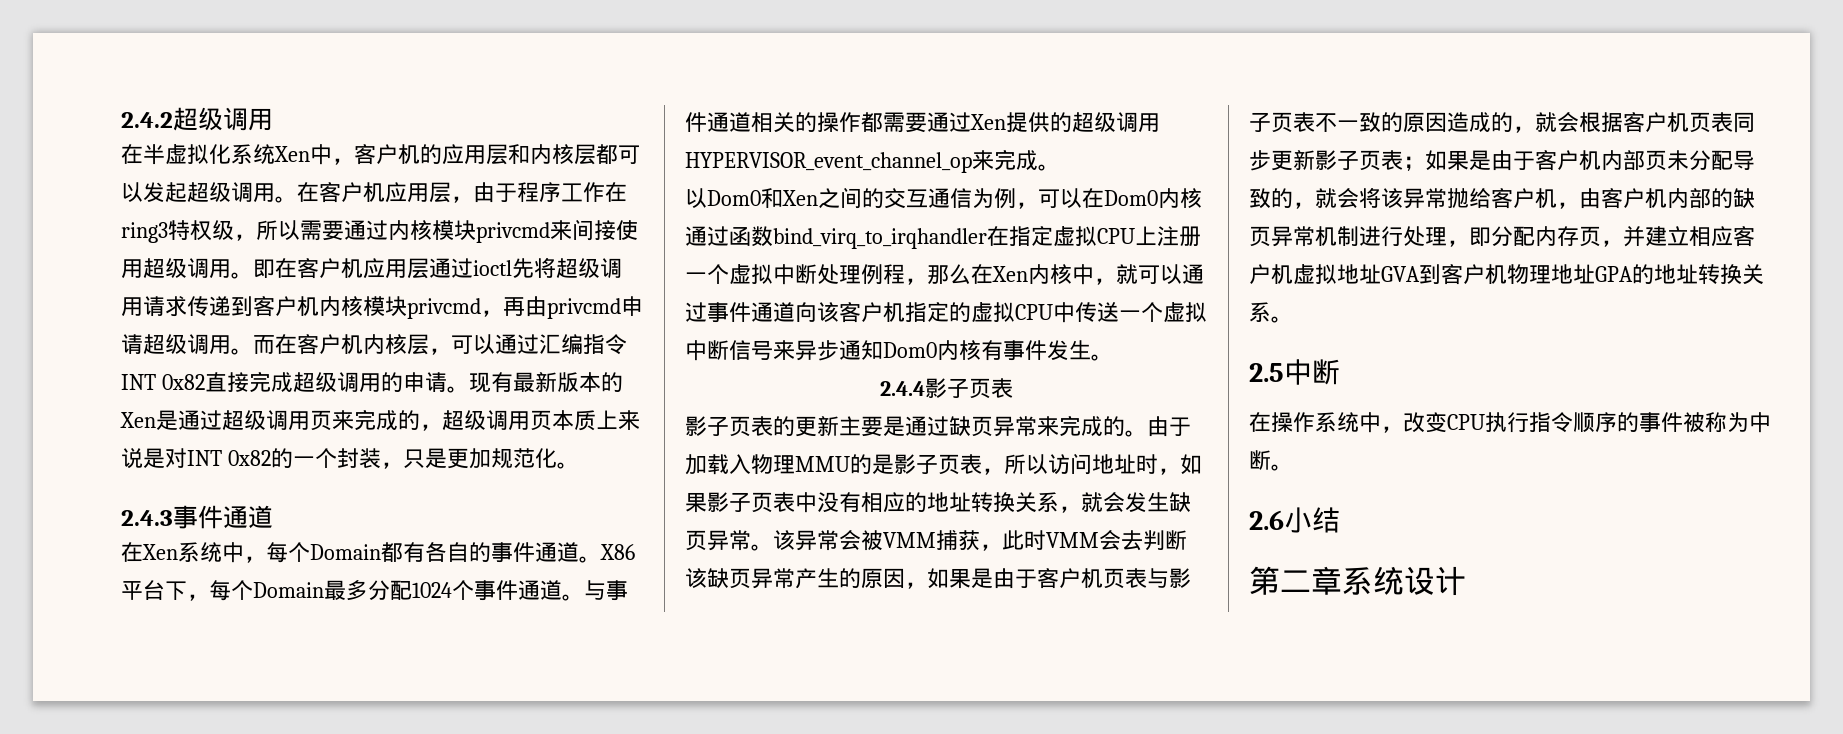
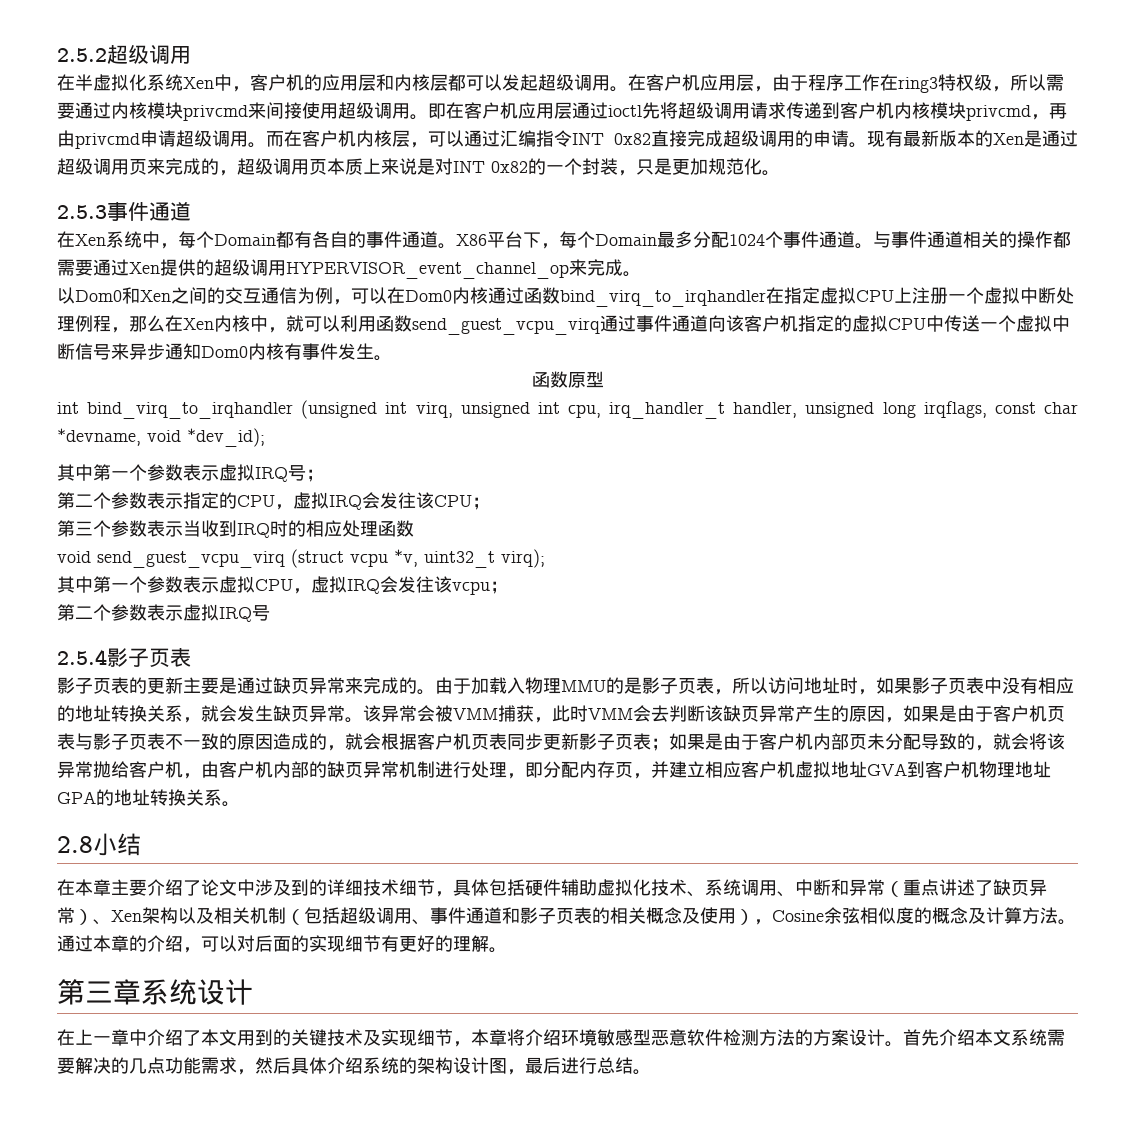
- 2.4.2超级调用
+ 2.5.2超级调用
- 2.4.3事件通道
+ 2.5.3事件通道
- 以Dom0和Xen之间的交互通信为例，可以在Dom0内核通过函数bind_virq_to_irqhandler在指定虚拟CPU上注册一个虚拟中断处理例程，那么在Xen内核中，就可以通过事件通道向该客户机指定的虚拟CPU中传送一个虚拟中断信号来异步通知Dom0内核有事件发生。
+ 以Dom0和Xen之间的交互通信为例，可以在Dom0内核通过函数bind_virq_to_irqhandler在指定虚拟CPU上注册一个虚拟中断处理例程，那么在Xen内核中，就可以利用函数send_guest_vcpu_virq通过事件通道向该客户机指定的虚拟CPU中传送一个虚拟中断信号来异步通知Dom0内核有事件发生。
- 2.4.4影子页表
+ 函数原型
+ int bind_virq_to_irqhandler (unsigned int virq, unsigned int cpu, irq_handler_t handler, unsigned long irqflags, const char *devname, void *dev_id);
+ 其中第一个参数表示虚拟IRQ号；
+ 第二个参数表示指定的CPU，虚拟IRQ会发往该CPU；
+ 第三个参数表示当收到IRQ时的相应处理函数
+ void send_guest_vcpu_virq (struct vcpu *v, uint32_t virq);
+ 其中第一个参数表示虚拟CPU，虚拟IRQ会发往该vcpu；
+ 第二个参数表示虚拟IRQ号
+ 2.5.4影子页表
- 2.5中断
- 在操作系统中，改变CPU执行指令顺序的事件被称为中断。
- 2.6小结
- 第二章系统设计
+ 2.8小结
+ 在本章主要介绍了论文中涉及到的详细技术细节，具体包括硬件辅助虚拟化技术、系统调用、中断和异常（重点讲述了缺页异常）、Xen架构以及相关机制（包括超级调用、事件通道和影子页表的相关概念及使用），Cosine余弦相似度的概念及计算方法。通过本章的介绍，可以对后面的实现细节有更好的理解。
+ 第三章系统设计
+ 在上一章中介绍了本文用到的关键技术及实现细节，本章将介绍环境敏感型恶意软件检测方法的方案设计。首先介绍本文系统需要解决的几点功能需求，然后具体介绍系统的架构设计图，最后进行总结。

